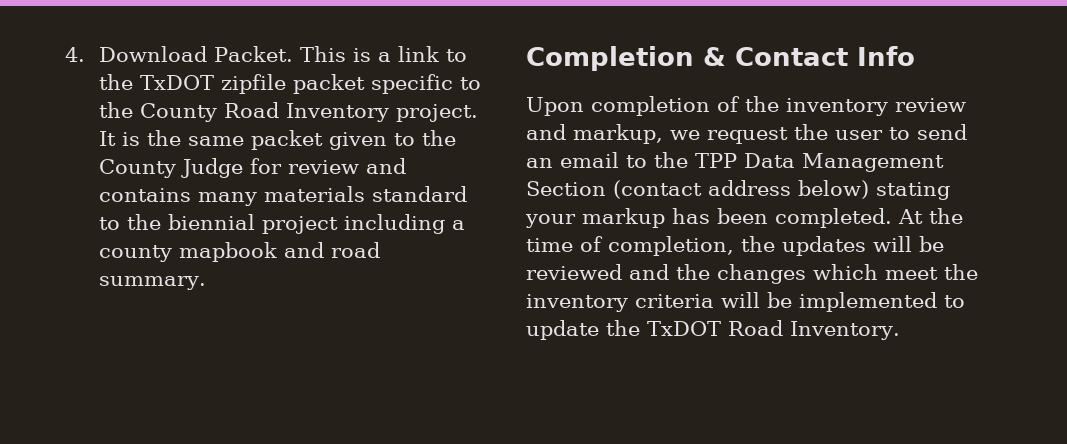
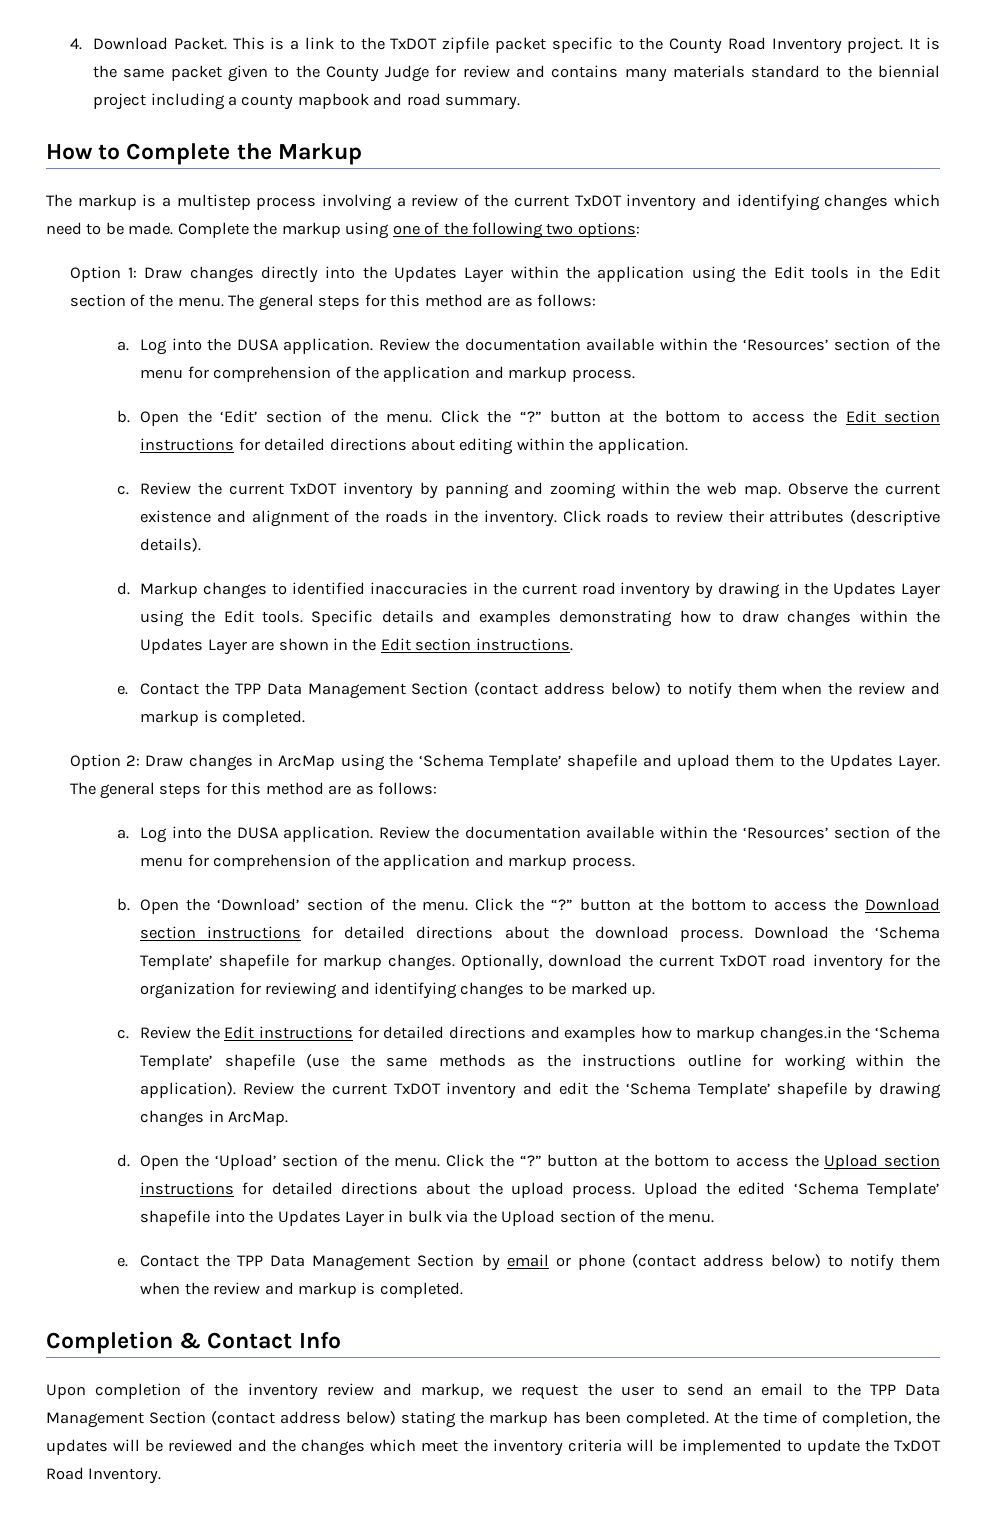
+ How to Complete the Markup
+ The markup is a multistep process involving a review of the current TxDOT inventory and identifying changes which need to be made. Complete the markup using one of the following two options:
+ Option 1: Draw changes directly into the Updates Layer within the application using the Edit tools in the Edit section of the menu. The general steps for this method are as follows:
+ a. Log into the DUSA application. Review the documentation available within the ‘Resources’ section of the menu for comprehension of the application and markup process.
+ b. Open the ‘Edit’ section of the menu. Click the “?” button at the bottom to access the Edit section instructions for detailed directions about editing within the application.
+ c. Review the current TxDOT inventory by panning and zooming within the web map. Observe the current existence and alignment of the roads in the inventory. Click roads to review their attributes (descriptive details).
+ d. Markup changes to identified inaccuracies in the current road inventory by drawing in the Updates Layer using the Edit tools. Specific details and examples demonstrating how to draw changes within the Updates Layer are shown in the Edit section instructions.
+ e. Contact the TPP Data Management Section (contact address below) to notify them when the review and markup is completed.
+ Option 2: Draw changes in ArcMap using the ‘Schema Template’ shapefile and upload them to the Updates Layer. The general steps for this method are as follows:
+ a. Log into the DUSA application. Review the documentation available within the ‘Resources’ section of the menu for comprehension of the application and markup process.
+ b. Open the ‘Download’ section of the menu. Click the “?” button at the bottom to access the Download section instructions for detailed directions about the download process. Download the ‘Schema Template’ shapefile for markup changes. Optionally, download the current TxDOT road inventory for the organization for reviewing and identifying changes to be marked up.
+ c. Review the Edit instructions for detailed directions and examples how to markup changes.in the ‘Schema Template’ shapefile (use the same methods as the instructions outline for working within the application). Review the current TxDOT inventory and edit the ‘Schema Template’ shapefile by drawing changes in ArcMap.
+ d. Open the ‘Upload’ section of the menu. Click the “?” button at the bottom to access the Upload section instructions for detailed directions about the upload process. Upload the edited ‘Schema Template’ shapefile into the Updates Layer in bulk via the Upload section of the menu.
+ e. Contact the TPP Data Management Section by email or phone (contact address below) to notify them when the review and markup is completed.
- Upon completion of the inventory review and markup, we request the user to send an email to the TPP Data Management Section (contact address below) stating your markup has been completed.
+ Upon completion of the inventory review and markup, we request the user to send an email to the TPP Data Management Section (contact address below) stating the markup has been completed.

